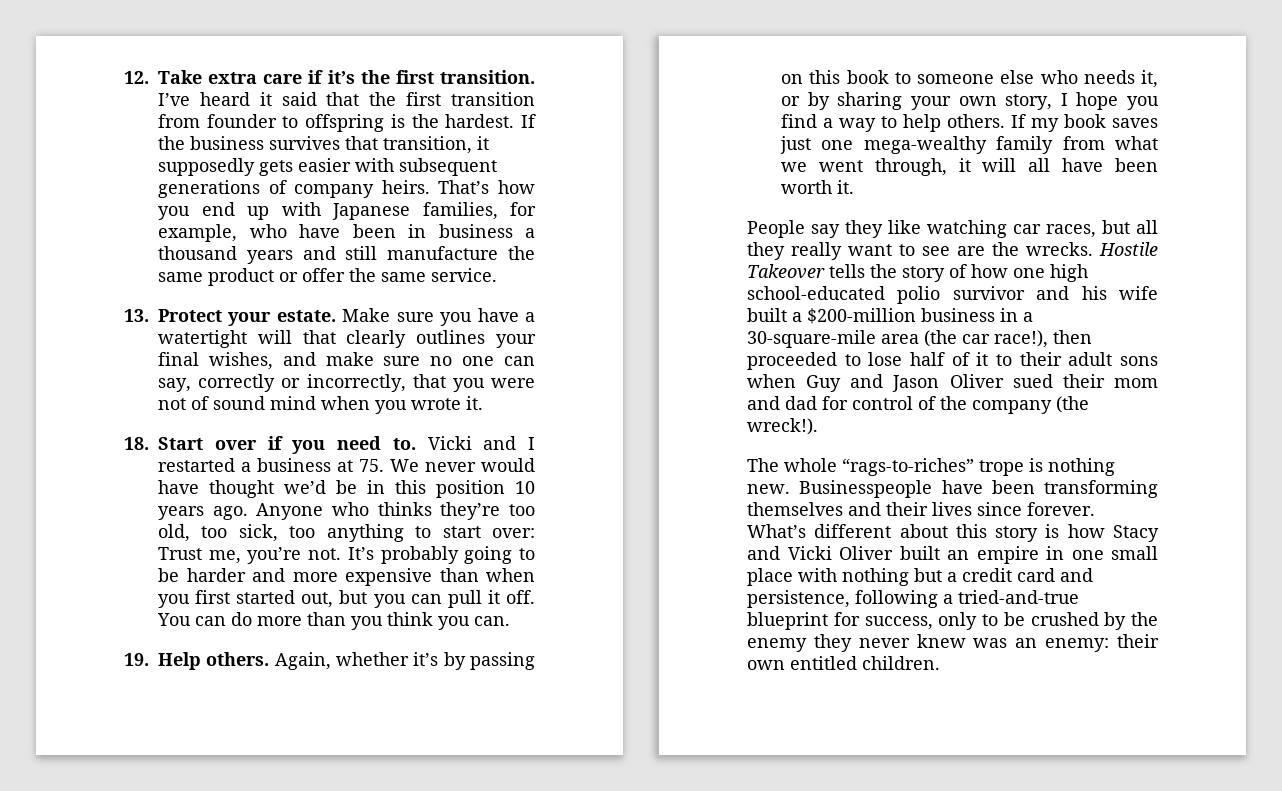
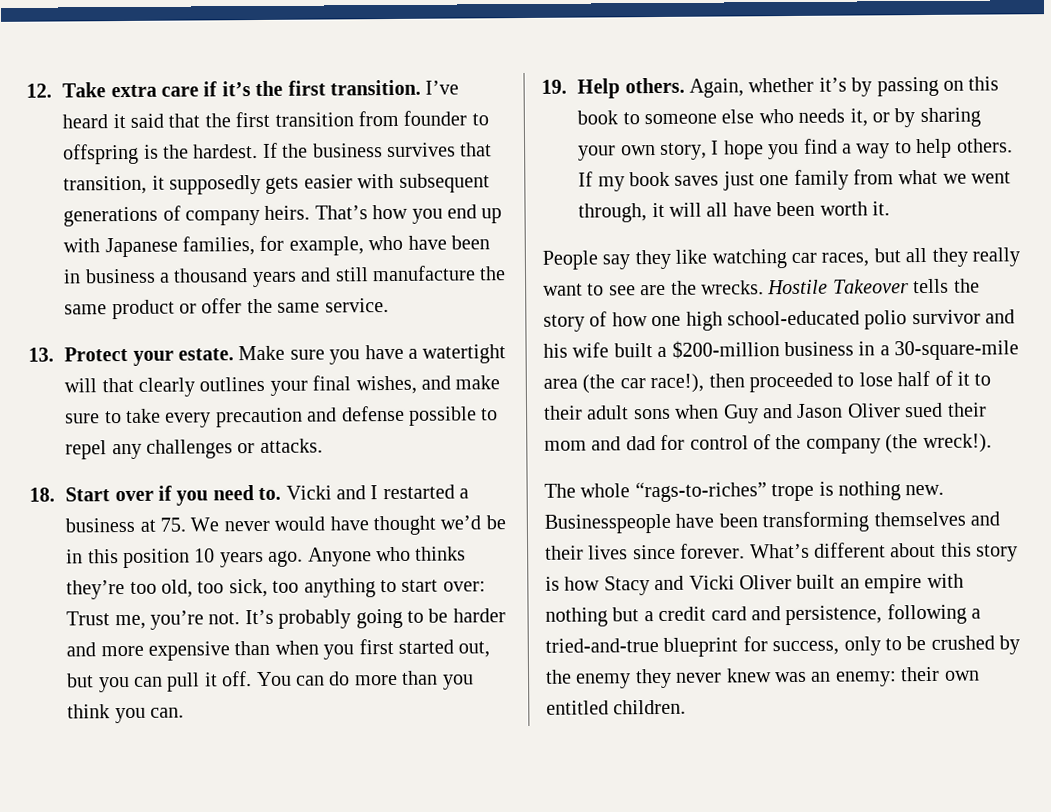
- Make sure you have a watertight will that clearly outlines your final wishes, and make sure no one can say, correctly or incorrectly, that you were not of sound mind when you wrote it.
+ Make sure you have a watertight will that clearly outlines your final wishes, and make sure to take every precaution and defense possible to repel any challenges or attacks.
- If my book saves just one mega-wealthy family from what we went through, it will all have been worth it.
+ If my book saves just one family from what we went through, it will all have been worth it.
- What’s different about this story is how Stacy and Vicki Oliver built an empire in one small place with nothing but a credit card and persistence, following a tried-and-true blueprint for success, only to be crushed by the enemy they never knew was an enemy: their own entitled children.
+ What’s different about this story is how Stacy and Vicki Oliver built an empire with nothing but a credit card and persistence, following a tried-and-true blueprint for success, only to be crushed by the enemy they never knew was an enemy: their own entitled children.

